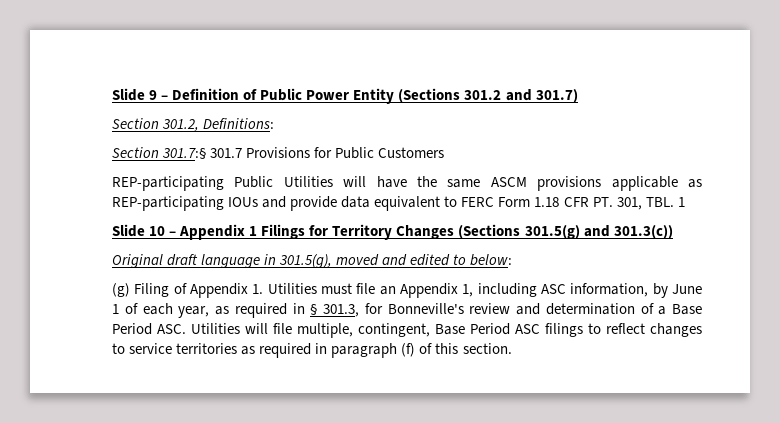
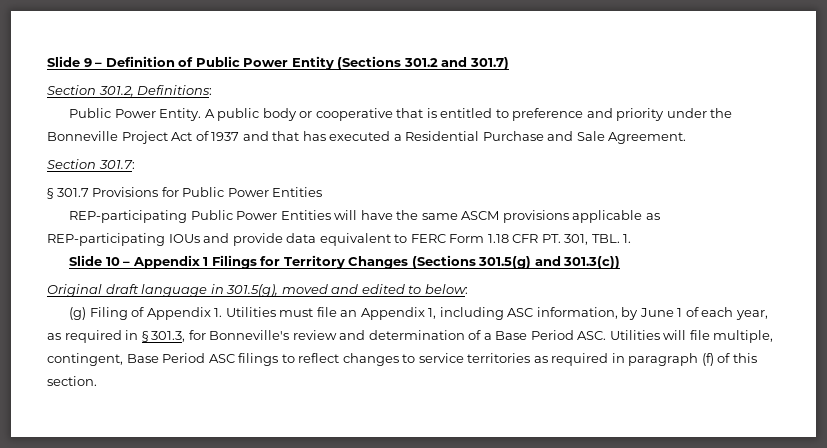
- Section 301.7:§ 301.7 Provisions for Public Customers
+ Public Power Entity. A public body or cooperative that is entitled to preference and priority under the Bonneville Project Act of 1937 and that has executed a Residential Purchase and Sale Agreement.
+ Section 301.7:
+ § 301.7 Provisions for Public Power Entities
- REP-participating Public Utilities will have the same ASCM provisions applicable as REP-participating IOUs and provide data equivalent to FERC Form 1.18 CFR PT. 301, TBL. 1
+ REP-participating Public Power Entities will have the same ASCM provisions applicable as REP-participating IOUs and provide data equivalent to FERC Form 1.18 CFR PT. 301, TBL. 1.

